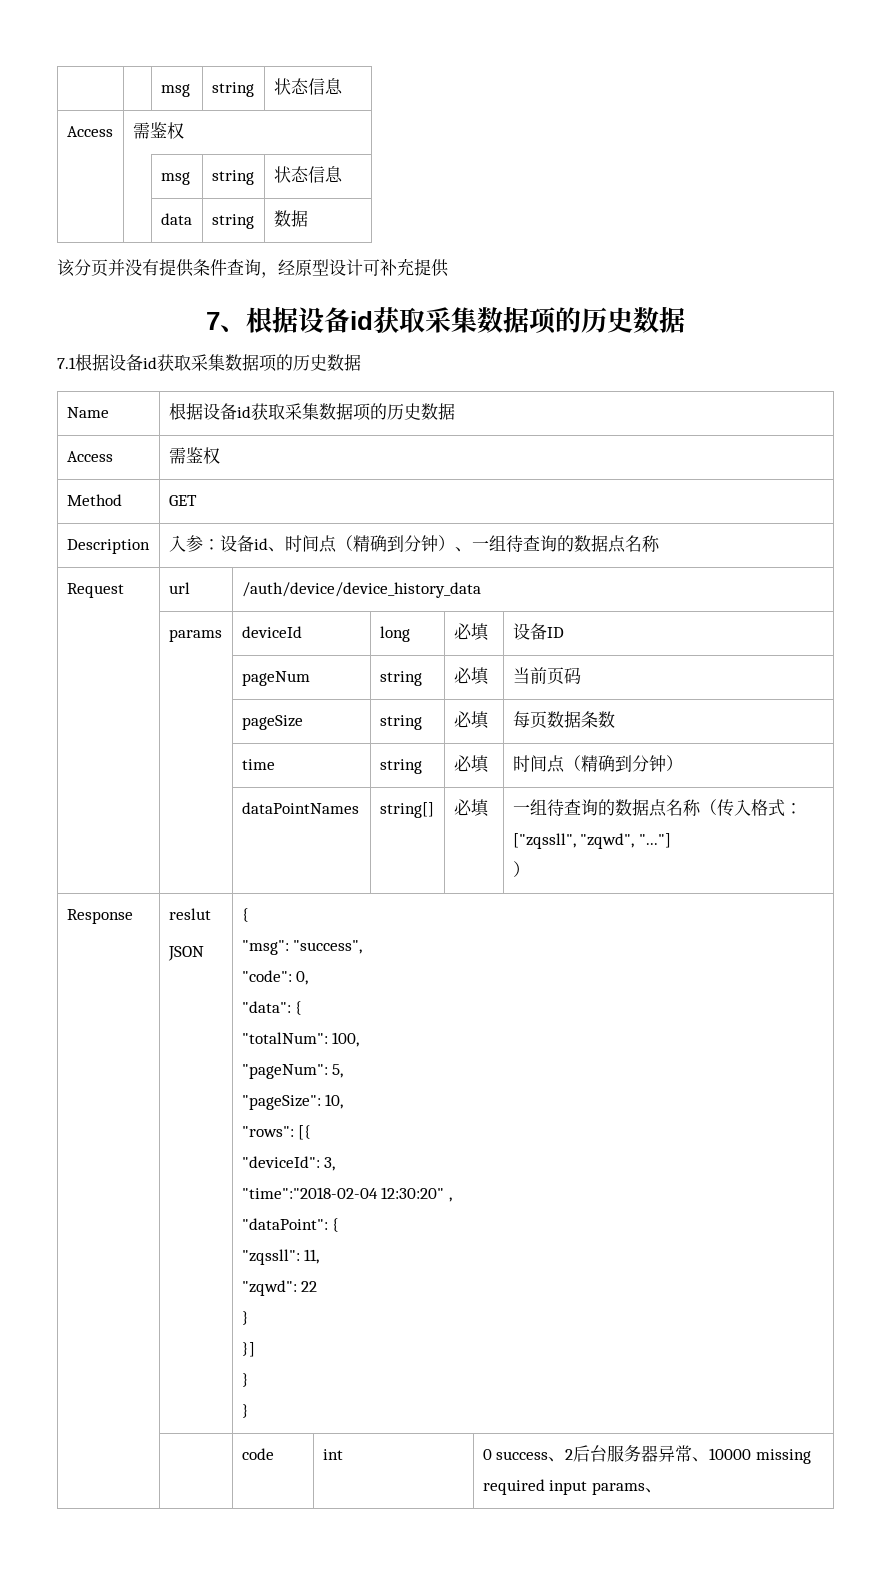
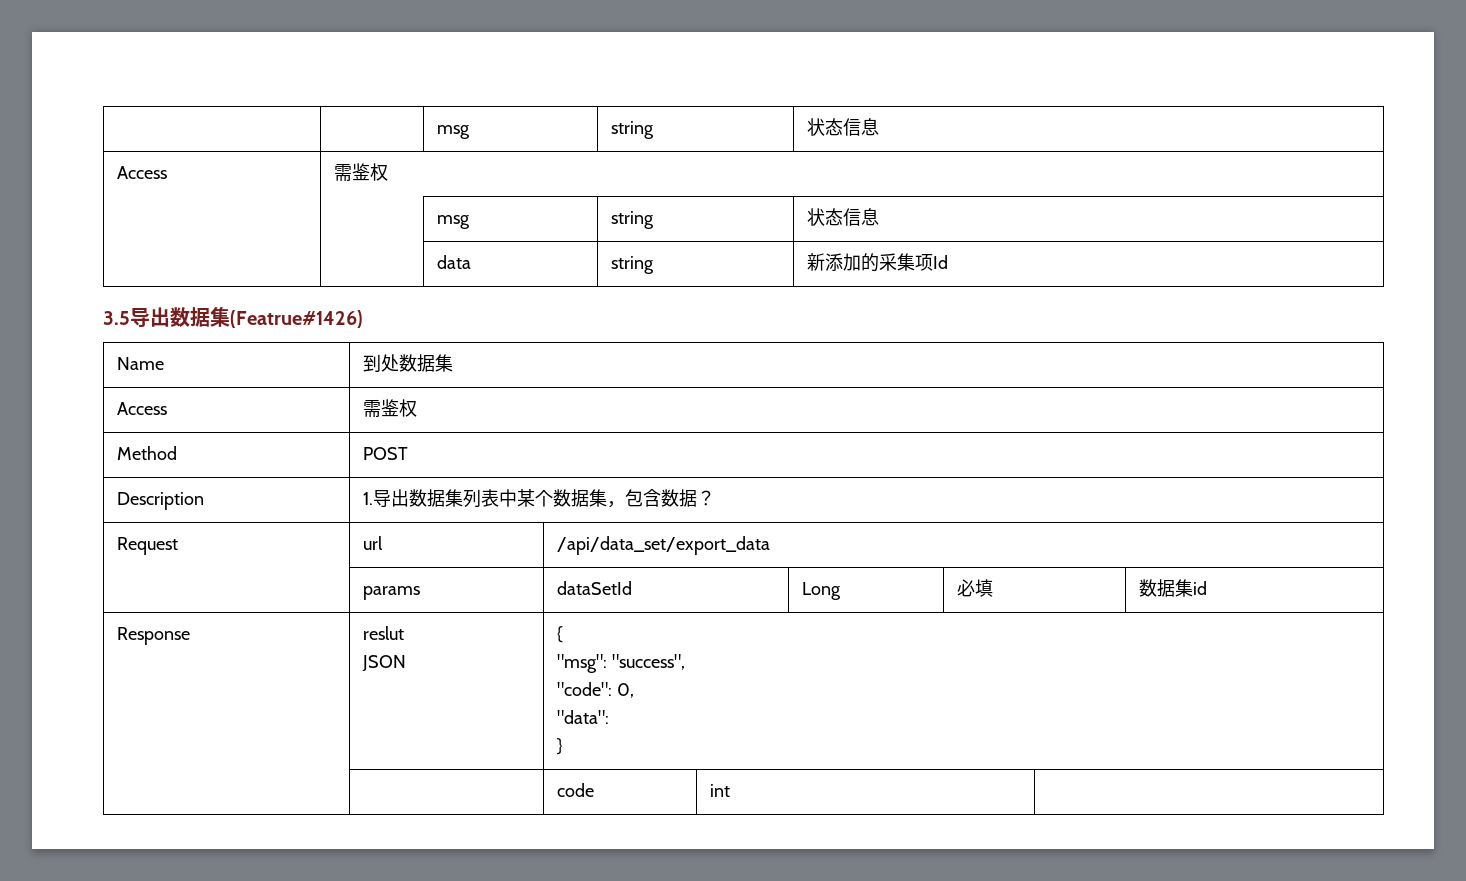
- | | data | string | 数据
- 该分页并没有提供条件查询，经原型设计可补充提供
- 7、根据设备id获取采集数据项的历史数据
- 7.1根据设备id获取采集数据项的历史数据
- Name | 根据设备id获取采集数据项的历史数据
+ | | data | string | 新添加的采集项Id
+ 3.5导出数据集(Featrue#1426)
+ Name | 到处数据集
- Method | GET
+ Method | POST
- Description | 入参：设备id、时间点（精确到分钟）、一组待查询的数据点名称
+ Description | 1.导出数据集列表中某个数据集，包含数据？
- Request | url | /auth/device/device_history_data
+ Request | url | /api/data_set/export_data
- | params | deviceId | long | 必填 | 设备ID
- | | pageNum | string | 必填 | 当前页码
- | | pageSize | string | 必填 | 每页数据条数
- | | time | string | 必填 | 时间点（精确到分钟）
- | | dataPointNames | string[] | 必填 | 一组待查询的数据点名称（传入格式：["zqssll", "zqwd", "..."]
- ）
+ | params | dataSetId | Long | 必填 | 数据集id
  Response | reslut
  JSON | {
  "msg": "success",
  "code": 0,
- "data": {
- "totalNum": 100,
- "pageNum": 5,
- "pageSize": 10,
- "rows": [{
- "deviceId": 3,
- "time":"2018-02-04 12:30:20" ,
- "dataPoint": {
- "zqssll": 11,
- "zqwd": 22
+ "data":
  }
- }]
- }
- }
- | | code | int | 0 success、2后台服务器异常、10000 missing required input params、
+ | | code | int |

